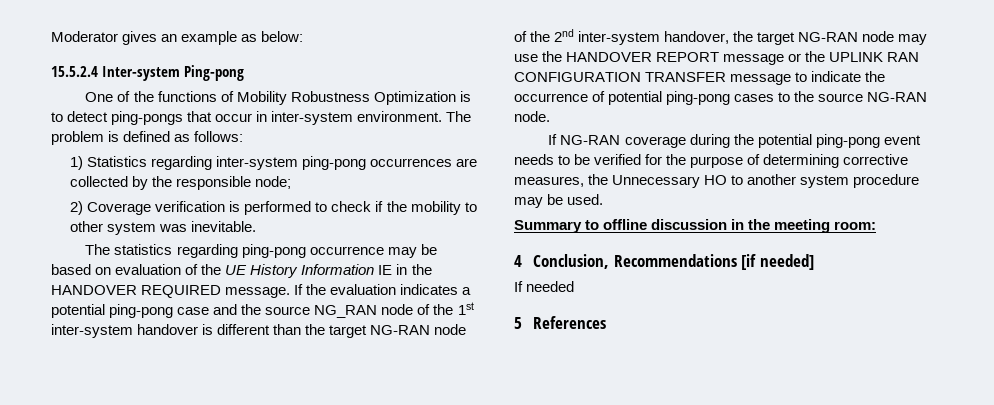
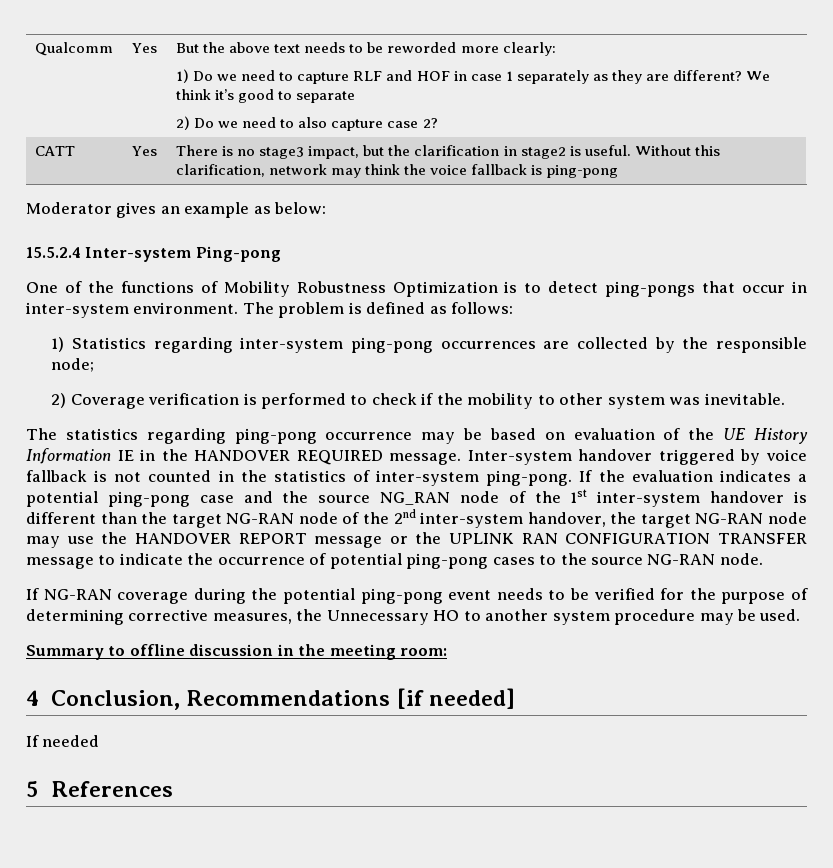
+ Qualcomm | Yes | But the above text needs to be reworded more clearly:
+ 1) Do we need to capture RLF and HOF in case 1 separately as they are different? We think it’s good to separate
+ 2) Do we need to also capture case 2?
+ CATT | Yes | There is no stage3 impact, but the clarification in stage2 is useful. Without this clarification, network may think the voice fallback is ping-pong
+ Inter-system handover triggered by voice fallback is not counted in the statistics of inter-system ping-pong.

